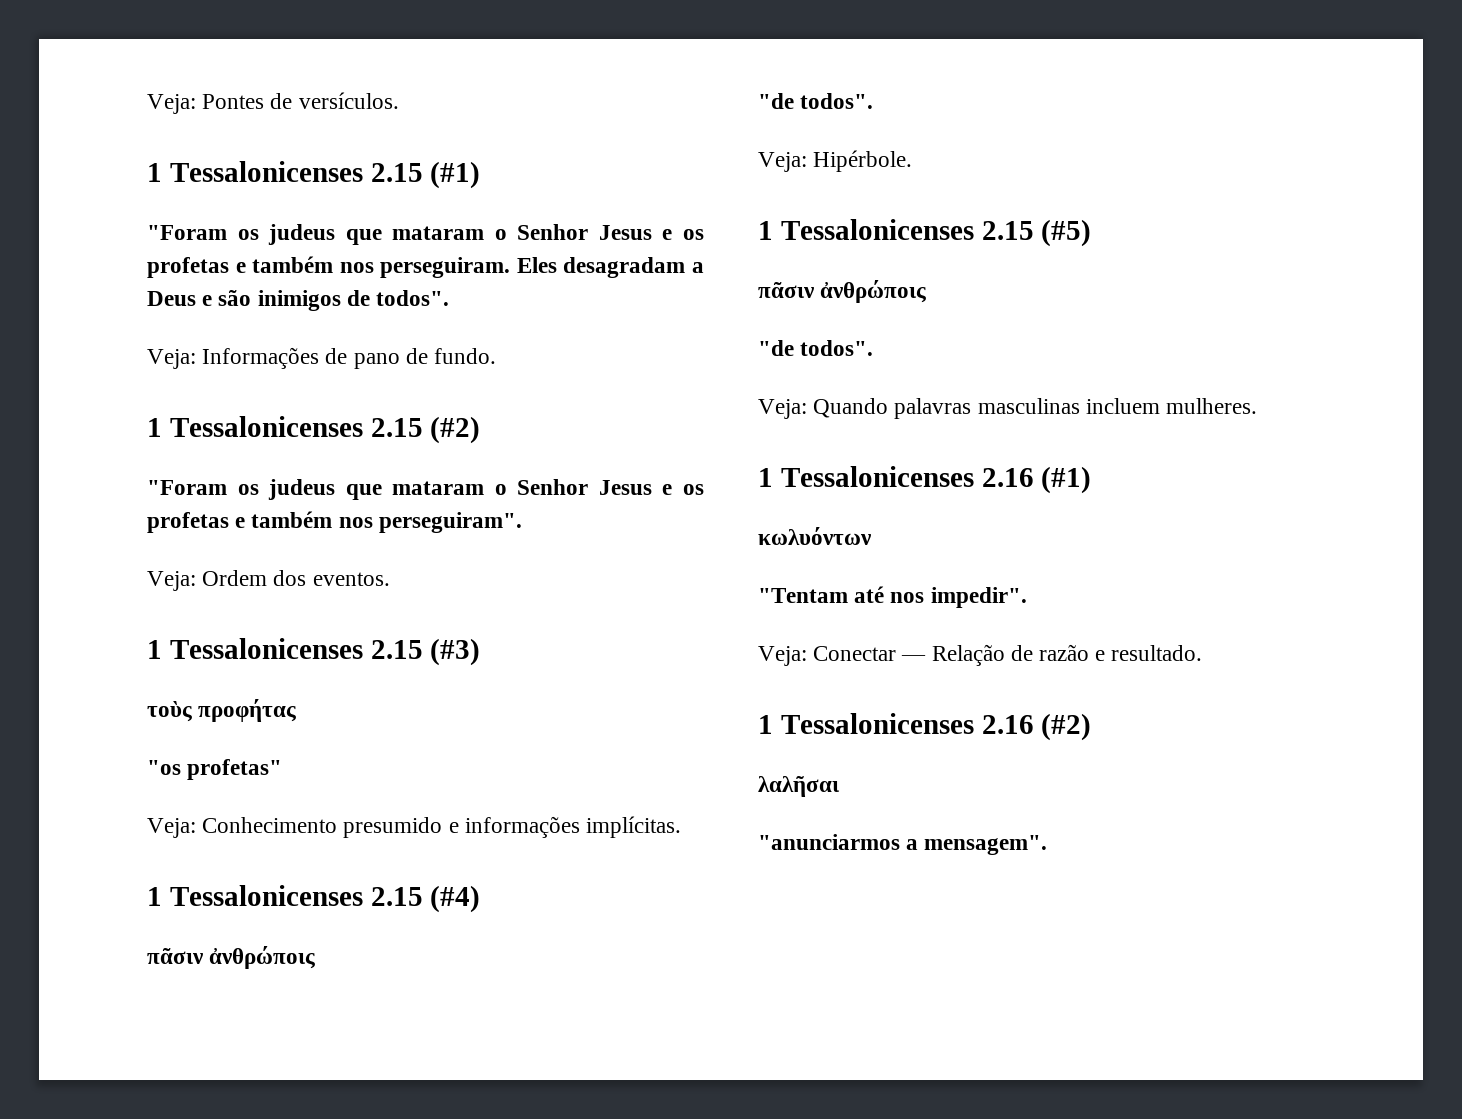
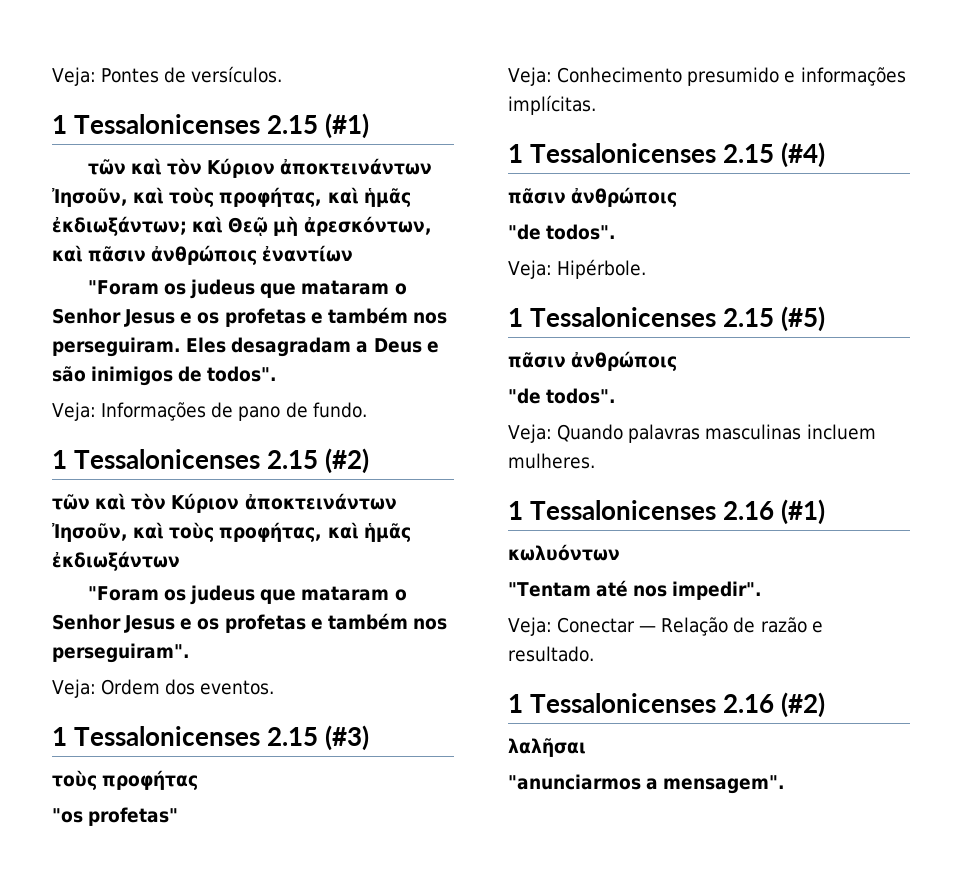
+ τῶν καὶ τὸν Κύριον ἀποκτεινάντων Ἰησοῦν, καὶ τοὺς προφήτας, καὶ ἡμᾶς ἐκδιωξάντων; καὶ Θεῷ μὴ ἀρεσκόντων, καὶ πᾶσιν ἀνθρώποις ἐναντίων
+ τῶν καὶ τὸν Κύριον ἀποκτεινάντων Ἰησοῦν, καὶ τοὺς προφήτας, καὶ ἡμᾶς ἐκδιωξάντων

